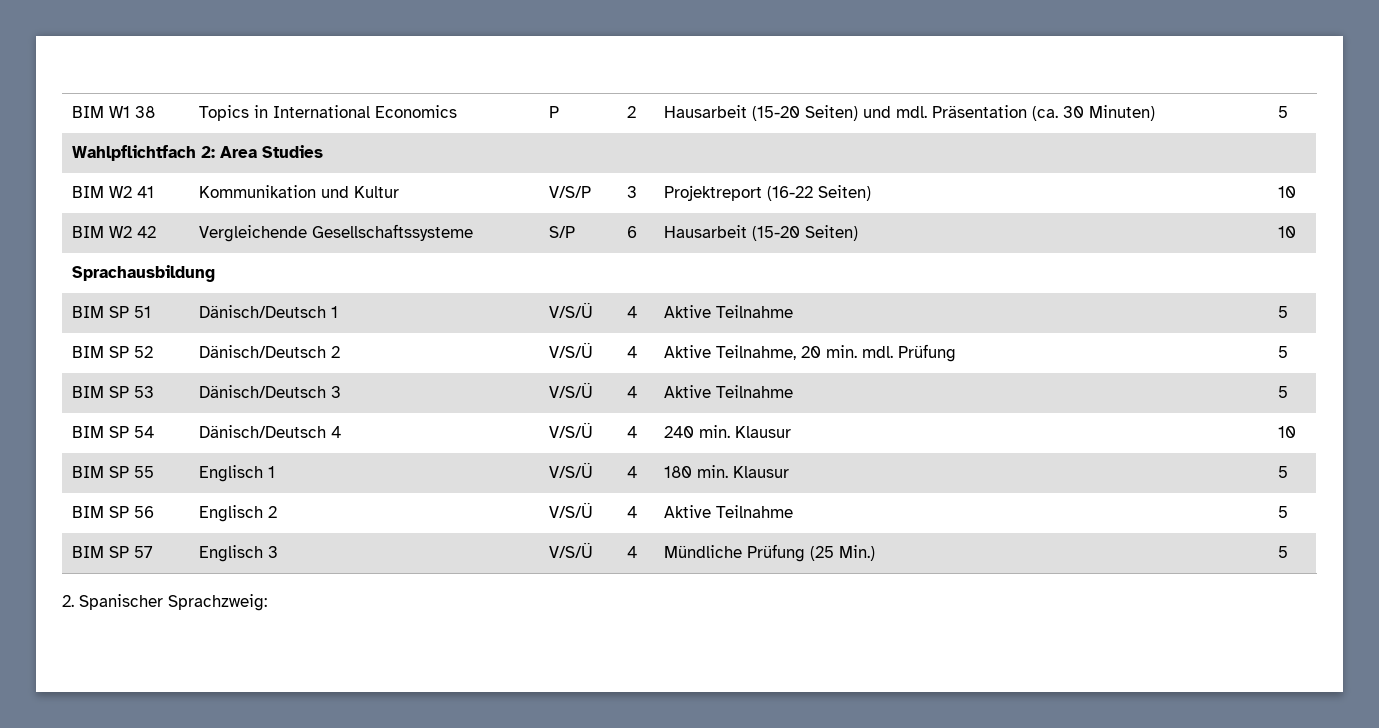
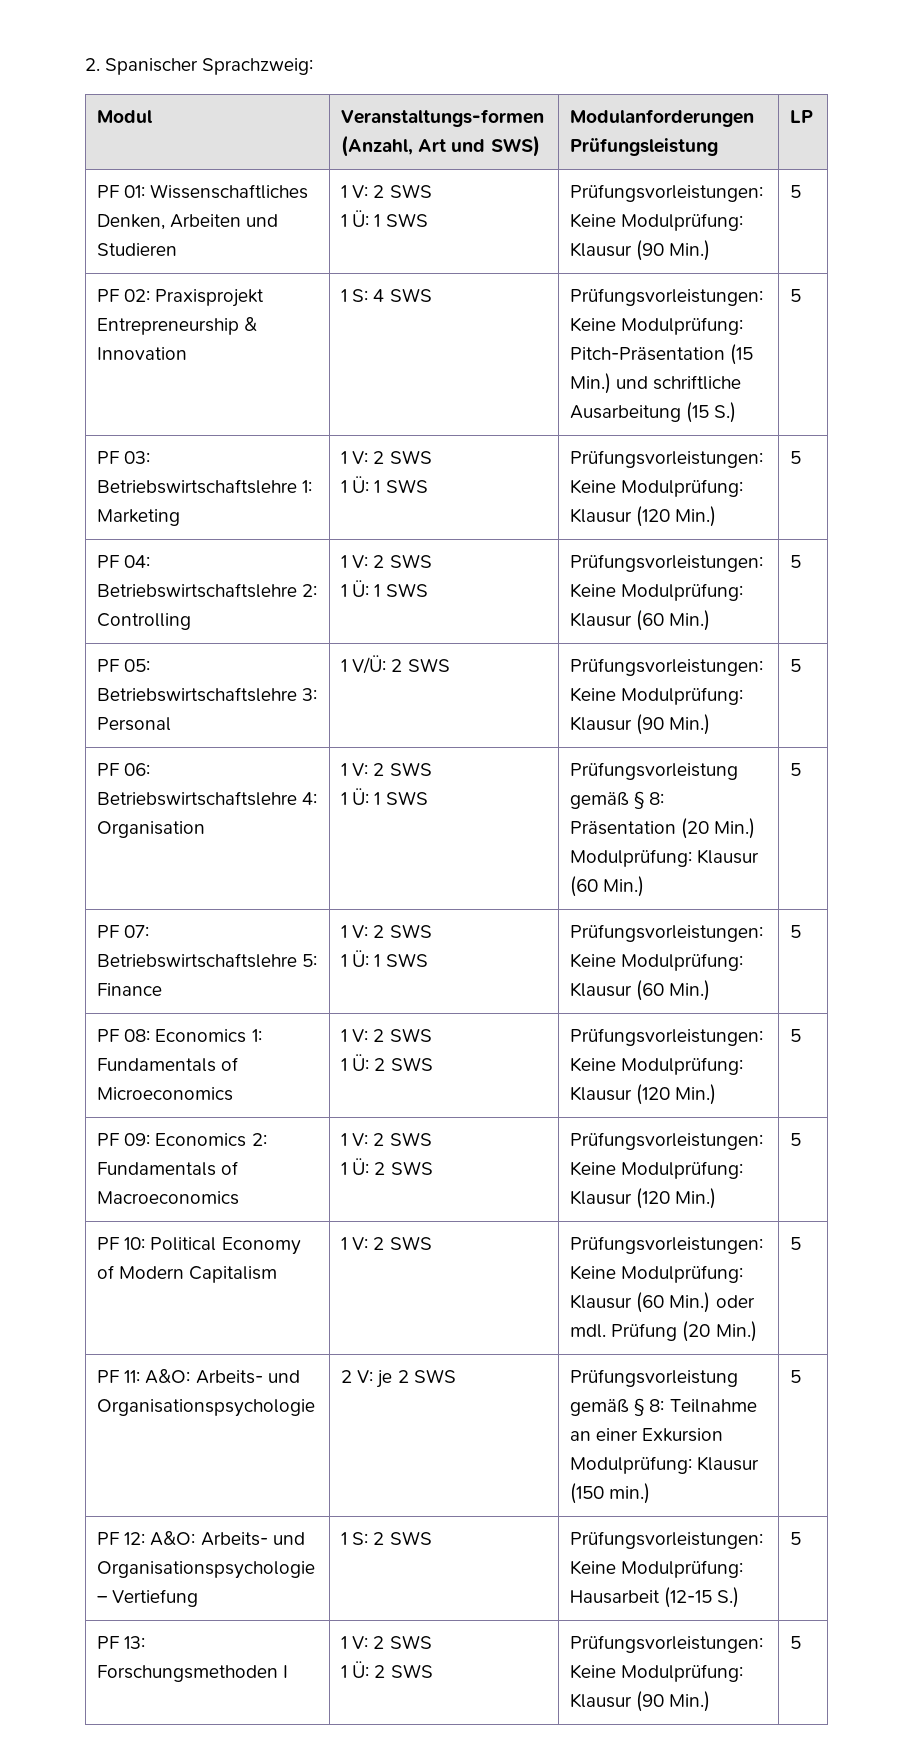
- BIM W1 38 | Topics in International Economics | P | 2 | Hausarbeit (15-20 Seiten) und mdl. Präsentation (ca. 30 Minuten) | 5
- Wahlpflichtfach 2: Area Studies
- BIM W2 41 | Kommunikation und Kultur | V/S/P | 3 | Projektreport (16-22 Seiten) | 10
- BIM W2 42 | Vergleichende Gesellschaftssysteme | S/P | 6 | Hausarbeit (15-20 Seiten) | 10
- Sprachausbildung
- BIM SP 51 | Dänisch/Deutsch 1 | V/S/Ü | 4 | Aktive Teilnahme | 5
- BIM SP 52 | Dänisch/Deutsch 2 | V/S/Ü | 4 | Aktive Teilnahme, 20 min. mdl. Prüfung | 5
- BIM SP 53 | Dänisch/Deutsch 3 | V/S/Ü | 4 | Aktive Teilnahme | 5
- BIM SP 54 | Dänisch/Deutsch 4 | V/S/Ü | 4 | 240 min. Klausur | 10
- BIM SP 55 | Englisch 1 | V/S/Ü | 4 | 180 min. Klausur | 5
- BIM SP 56 | Englisch 2 | V/S/Ü | 4 | Aktive Teilnahme | 5
- BIM SP 57 | Englisch 3 | V/S/Ü | 4 | Mündliche Prüfung (25 Min.) | 5
  2. Spanischer Sprachzweig:
+ Modul | Veranstaltungs-formen (Anzahl, Art und SWS) | Modulanforderungen Prüfungsleistung | LP
+ PF 01: Wissenschaftliches Denken, Arbeiten und Studieren | 1 V: 2 SWS
+ 1 Ü: 1 SWS | Prüfungsvorleistungen: Keine Modulprüfung: Klausur (90 Min.) | 5
+ PF 02: Praxisprojekt Entrepreneurship & Innovation | 1 S: 4 SWS | Prüfungsvorleistungen: Keine Modulprüfung: Pitch-Präsentation (15 Min.) und schriftliche Ausarbeitung (15 S.) | 5
+ PF 03: Betriebswirtschaftslehre 1: Marketing | 1 V: 2 SWS
+ 1 Ü: 1 SWS | Prüfungsvorleistungen: Keine Modulprüfung: Klausur (120 Min.) | 5
+ PF 04: Betriebswirtschaftslehre 2: Controlling | 1 V: 2 SWS
+ 1 Ü: 1 SWS | Prüfungsvorleistungen: Keine Modulprüfung: Klausur (60 Min.) | 5
+ PF 05: Betriebswirtschaftslehre 3: Personal | 1 V/Ü: 2 SWS | Prüfungsvorleistungen: Keine Modulprüfung: Klausur (90 Min.) | 5
+ PF 06: Betriebswirtschaftslehre 4: Organisation | 1 V: 2 SWS
+ 1 Ü: 1 SWS | Prüfungsvorleistung gemäß § 8: Präsentation (20 Min.) Modulprüfung: Klausur (60 Min.) | 5
+ PF 07: Betriebswirtschaftslehre 5: Finance | 1 V: 2 SWS
+ 1 Ü: 1 SWS | Prüfungsvorleistungen: Keine Modulprüfung: Klausur (60 Min.) | 5
+ PF 08: Economics 1: Fundamentals of Microeconomics | 1 V: 2 SWS
+ 1 Ü: 2 SWS | Prüfungsvorleistungen: Keine Modulprüfung: Klausur (120 Min.) | 5
+ PF 09: Economics 2: Fundamentals of Macroeconomics | 1 V: 2 SWS
+ 1 Ü: 2 SWS | Prüfungsvorleistungen: Keine Modulprüfung: Klausur (120 Min.) | 5
+ PF 10: Political Economy of Modern Capitalism | 1 V: 2 SWS | Prüfungsvorleistungen: Keine Modulprüfung: Klausur (60 Min.) oder mdl. Prüfung (20 Min.) | 5
+ PF 11: A&O: Arbeits- und Organisationspsychologie | 2 V: je 2 SWS | Prüfungsvorleistung gemäß § 8: Teilnahme an einer Exkursion Modulprüfung: Klausur (150 min.) | 5
+ PF 12: A&O: Arbeits- und Organisationspsychologie – Vertiefung | 1 S: 2 SWS | Prüfungsvorleistungen: Keine Modulprüfung: Hausarbeit (12-15 S.) | 5
+ PF 13: Forschungsmethoden I | 1 V: 2 SWS
+ 1 Ü: 2 SWS | Prüfungsvorleistungen: Keine Modulprüfung: Klausur (90 Min.) | 5

